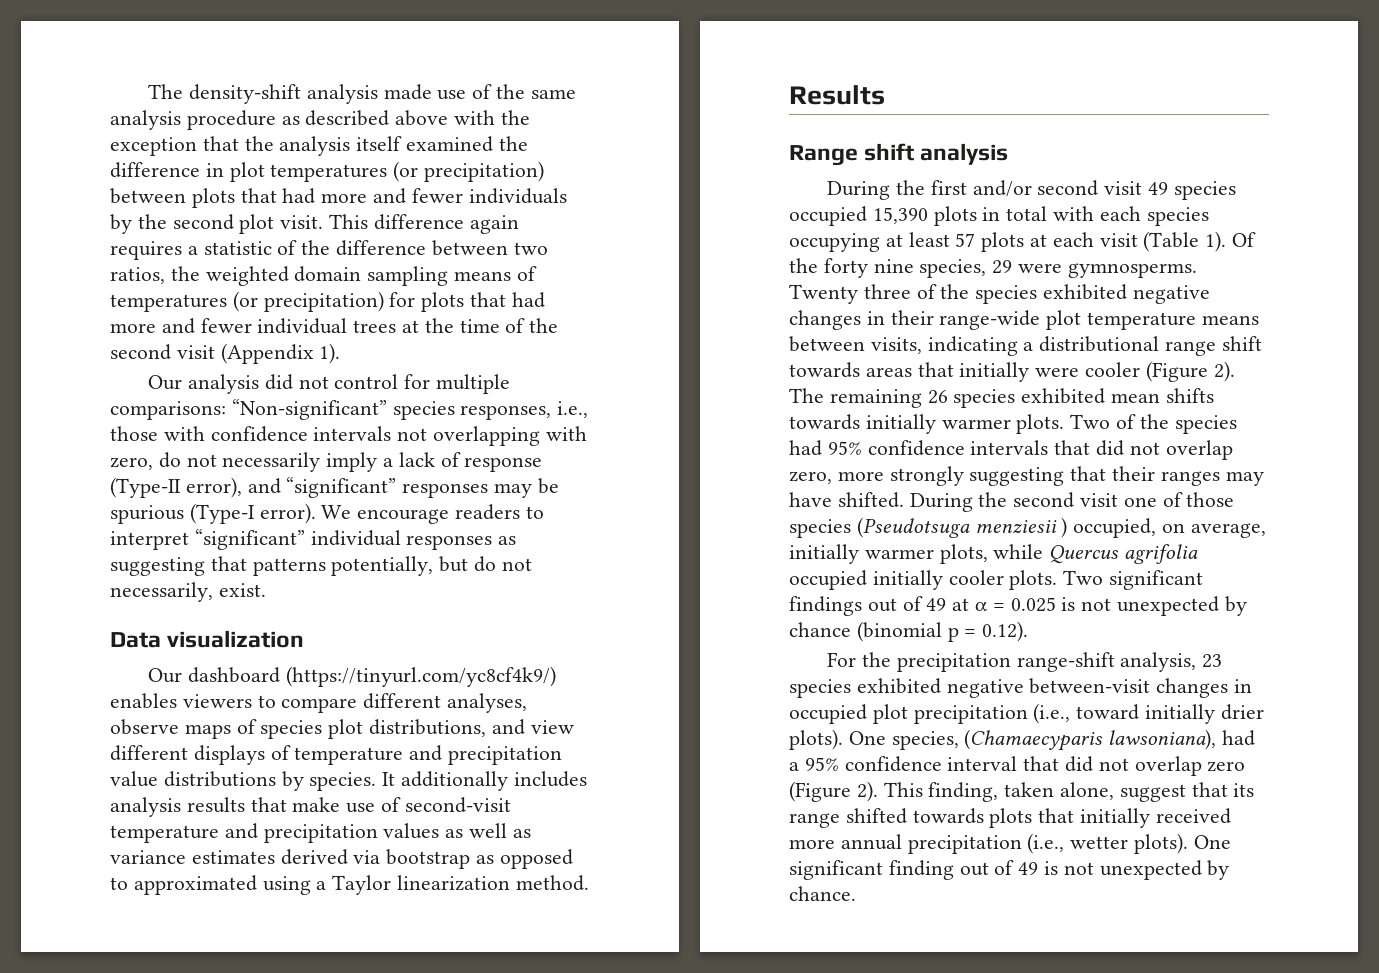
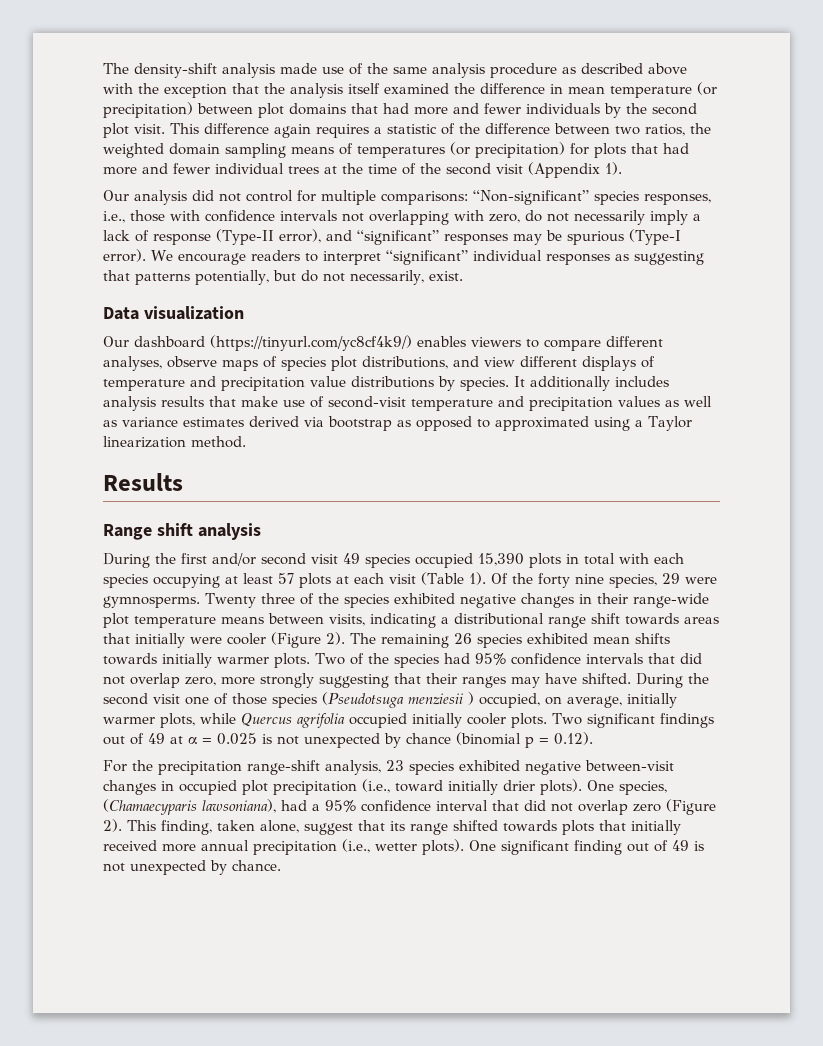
- The density-shift analysis made use of the same analysis procedure as described above with the exception that the analysis itself examined the difference in plot temperatures (or precipitation) between plots that had more and fewer individuals by the second plot visit.
+ The density-shift analysis made use of the same analysis procedure as described above with the exception that the analysis itself examined the difference in mean temperature (or precipitation) between plot domains that had more and fewer individuals by the second plot visit.

